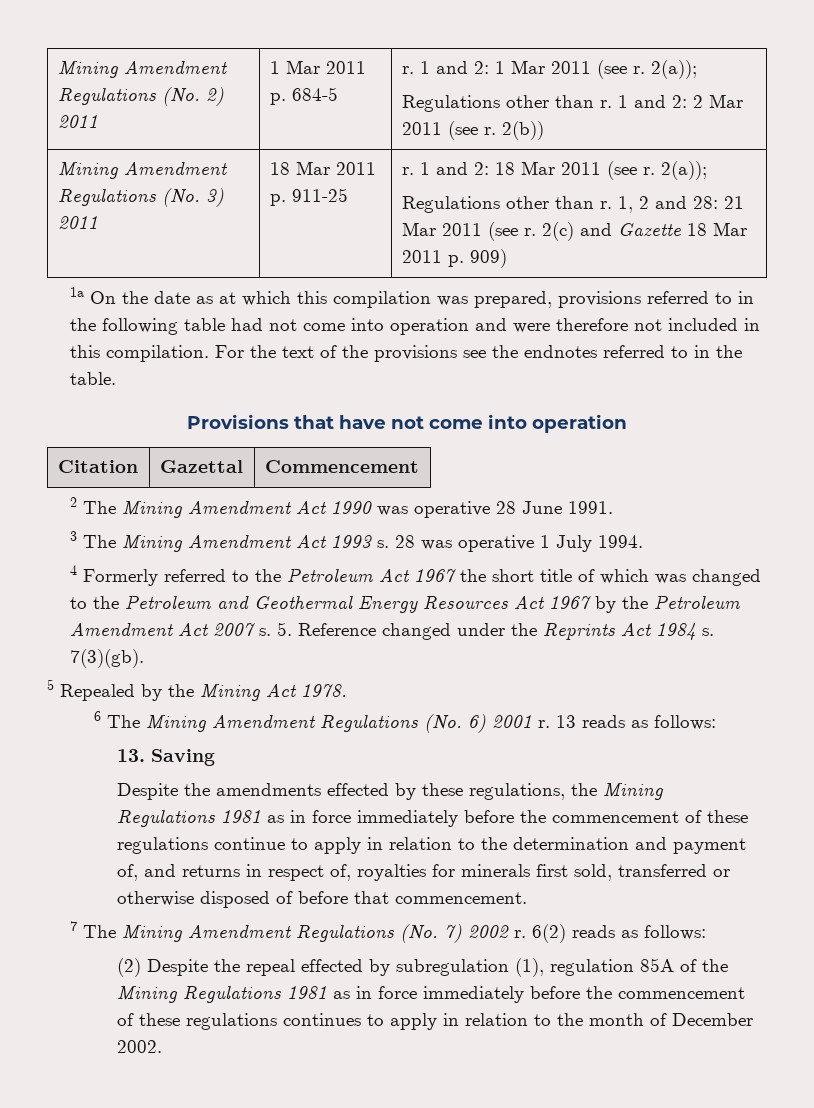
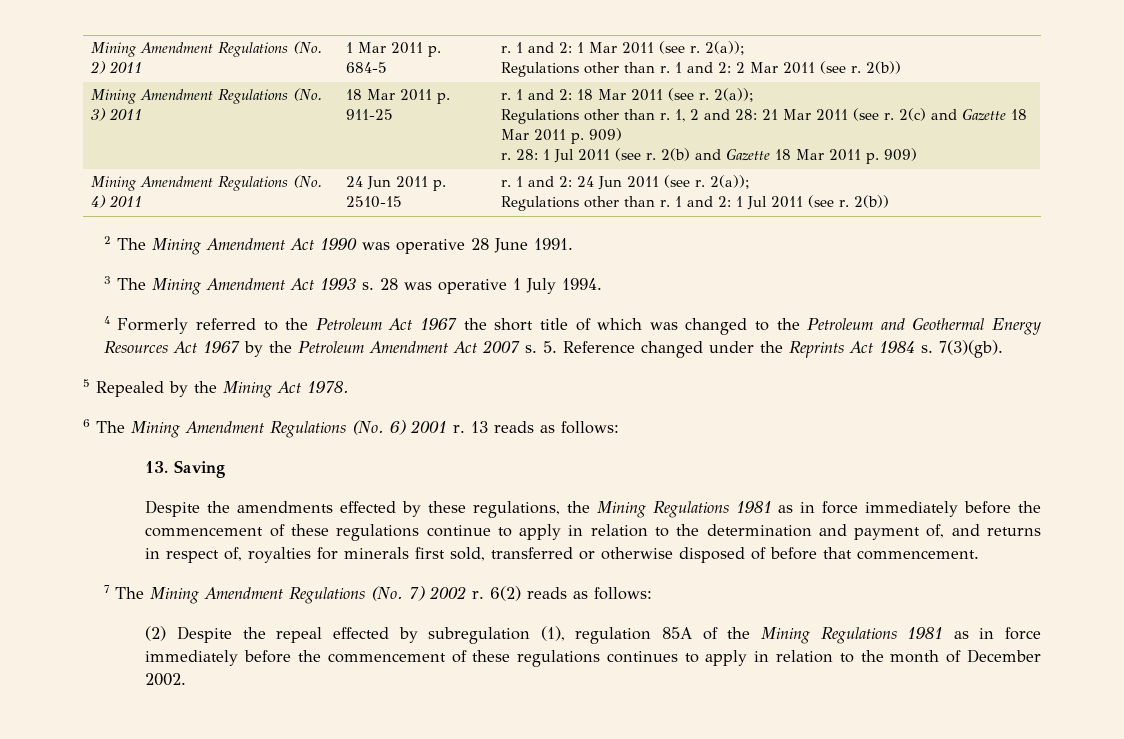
- 1a On the date as at which this compilation was prepared, provisions referred to in the following table had not come into operation and were therefore not included in this compilation. For the text of the provisions see the endnotes referred to in the table.
- Provisions that have not come into operation
- Citation | Gazettal | Commencement
+ r. 28: 1 Jul 2011 (see r. 2(b) and Gazette 18 Mar 2011 p. 909)
+ Mining Amendment Regulations (No. 4) 2011 | 24 Jun 2011 p. 2510-15 | r. 1 and 2: 24 Jun 2011 (see r. 2(a));
+ Regulations other than r. 1 and 2: 1 Jul 2011 (see r. 2(b))

